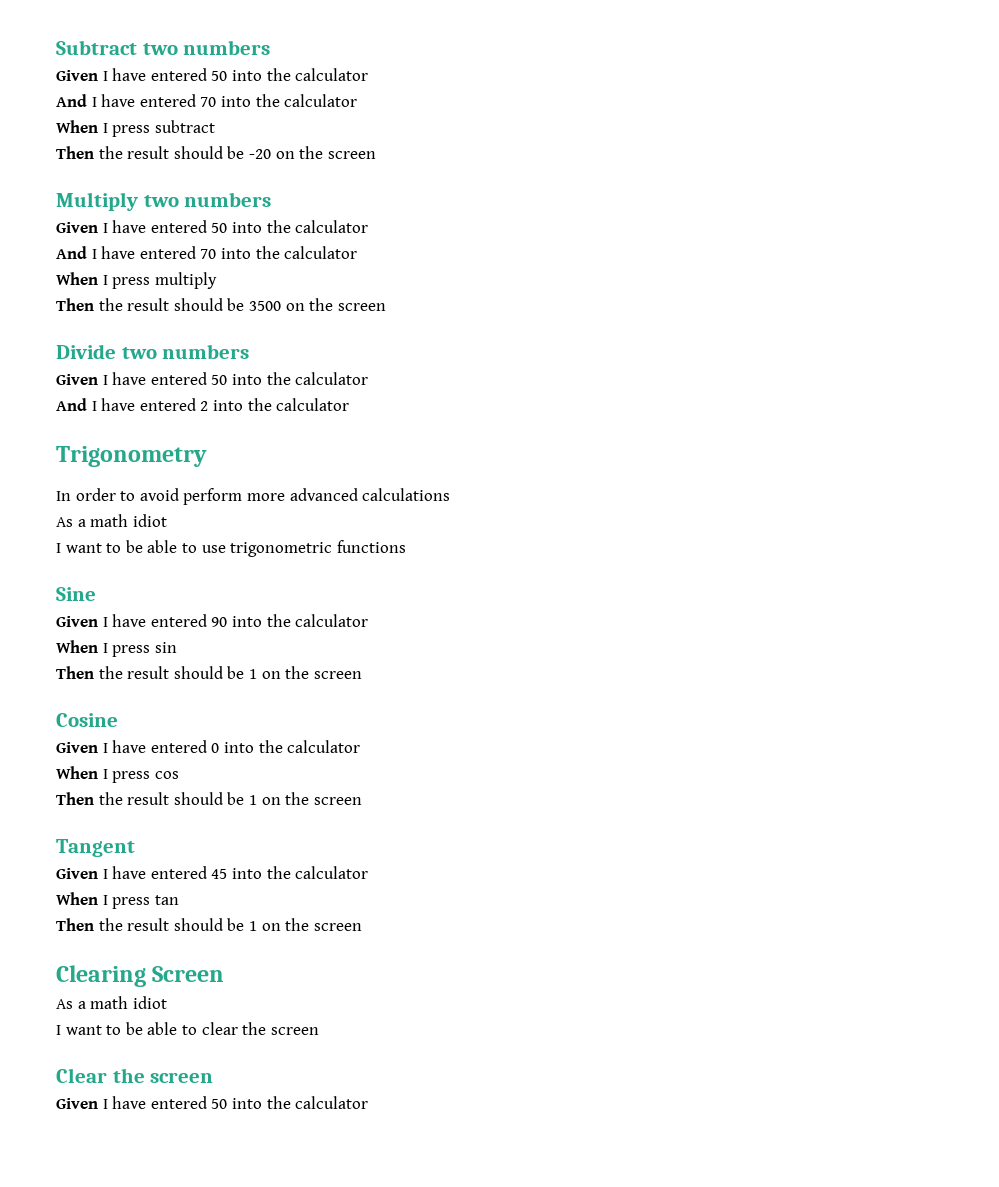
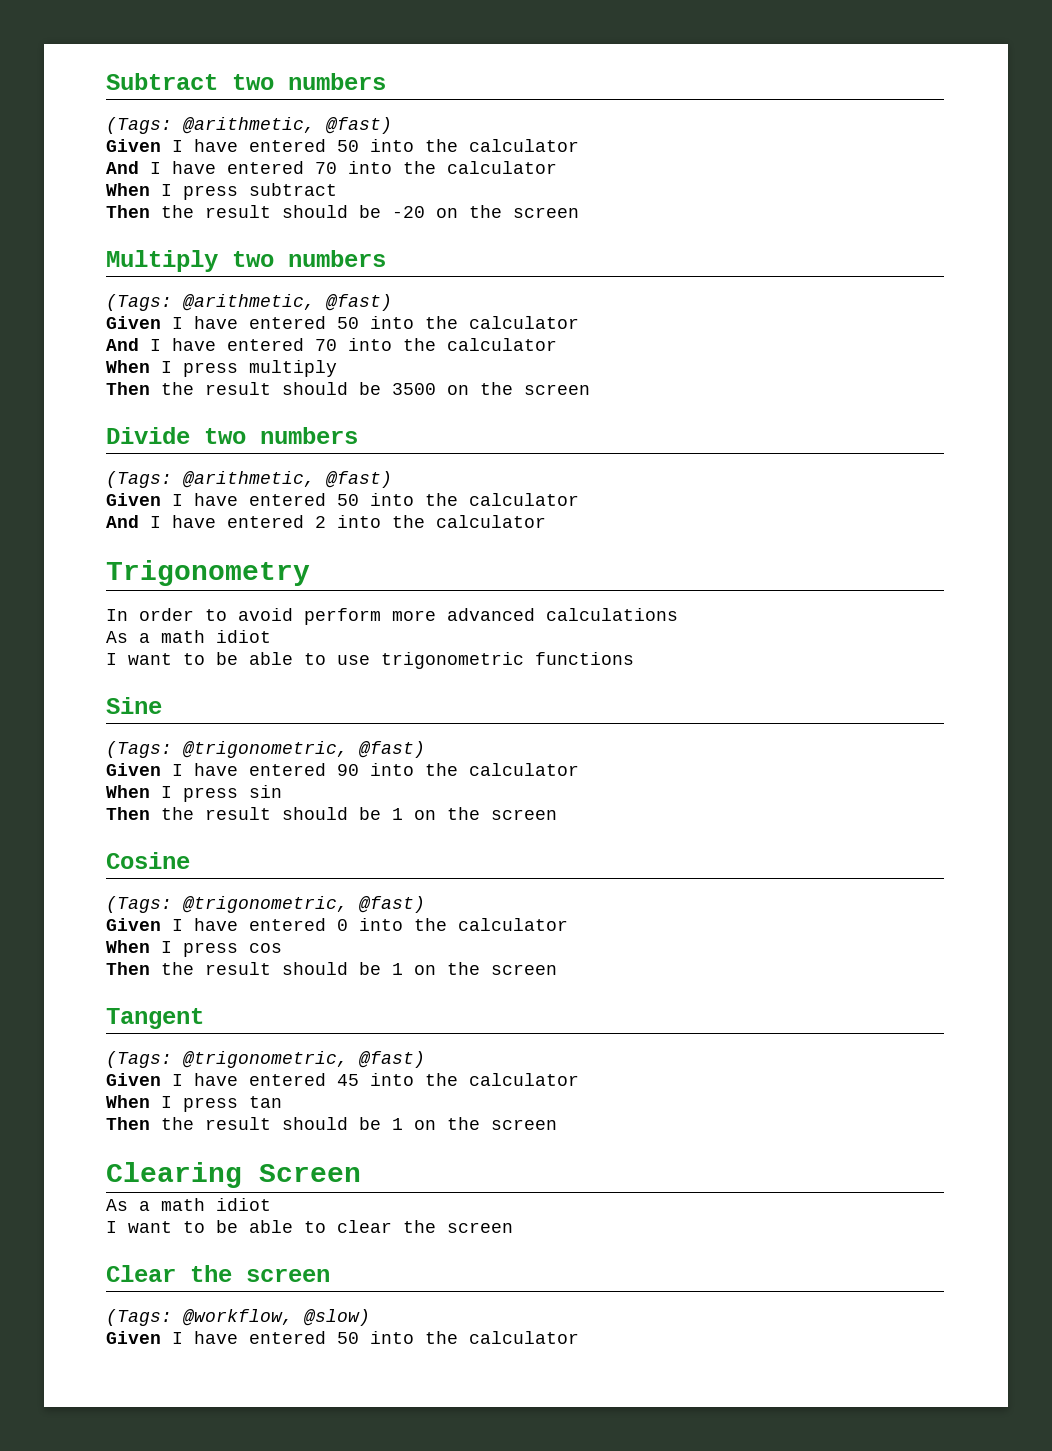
  Subtract two numbers
+ (Tags: @arithmetic, @fast)
  Multiply two numbers
+ (Tags: @arithmetic, @fast)
  Divide two numbers
+ (Tags: @arithmetic, @fast)
  Sine
+ (Tags: @trigonometric, @fast)
  Cosine
+ (Tags: @trigonometric, @fast)
  Tangent
+ (Tags: @trigonometric, @fast)
+ (Tags: @workflow, @slow)

